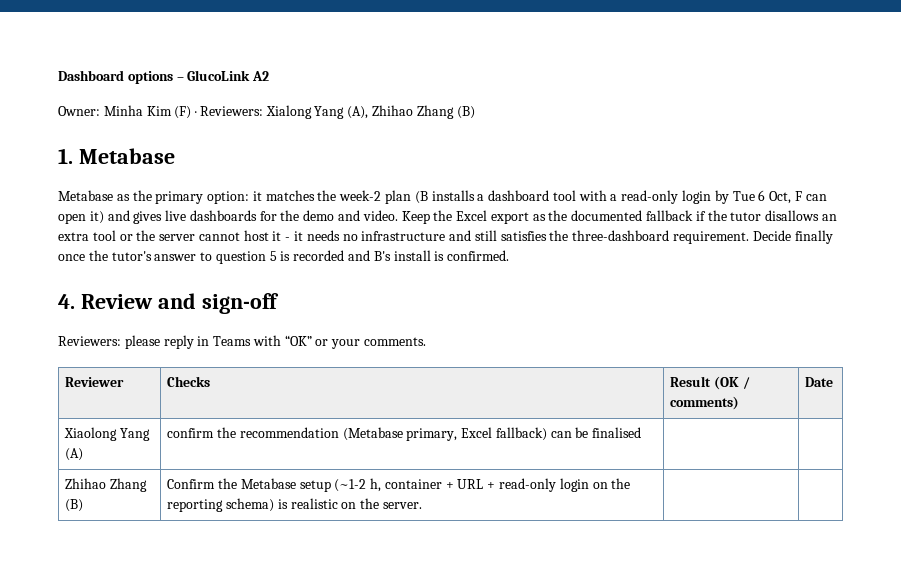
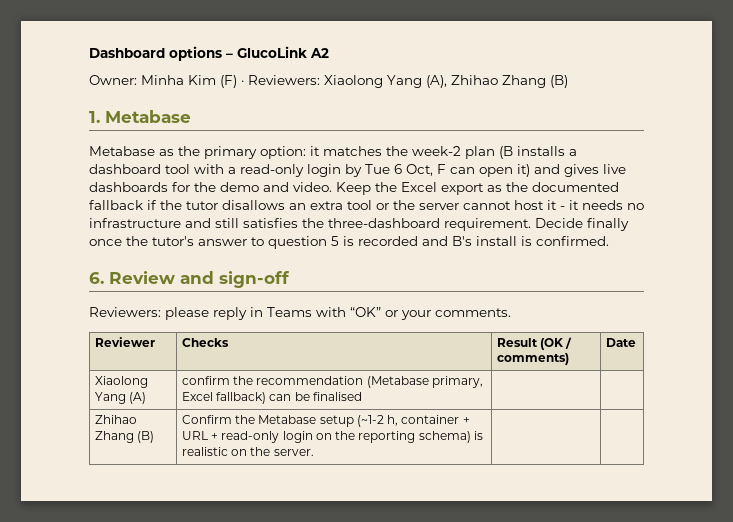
- Owner: Minha Kim (F) · Reviewers: Xialong Yang (A), Zhihao Zhang (B)
+ Owner: Minha Kim (F) · Reviewers: Xiaolong Yang (A), Zhihao Zhang (B)
- 4. Review and sign-off
+ 6. Review and sign-off

